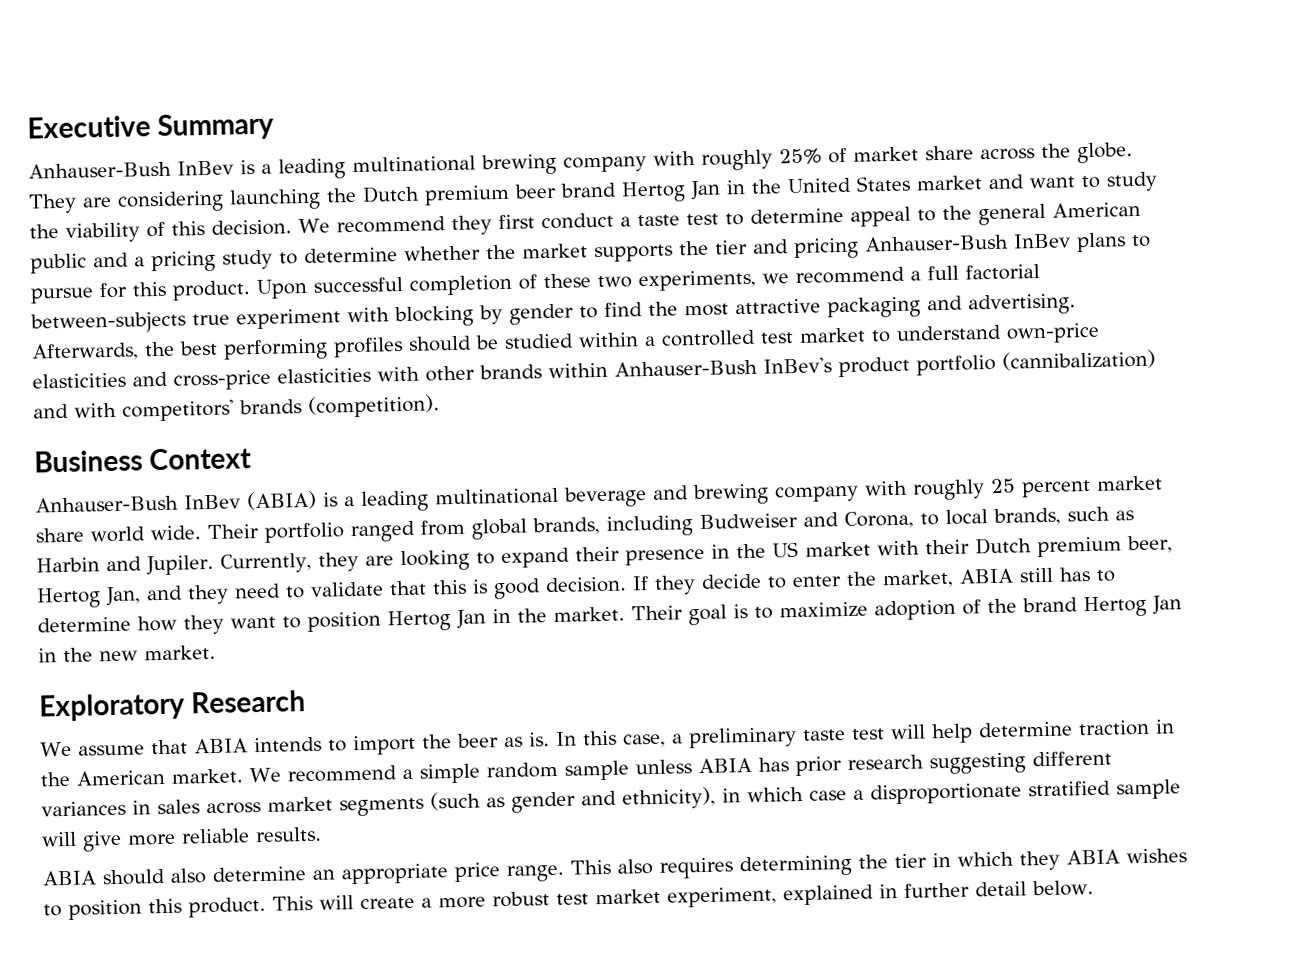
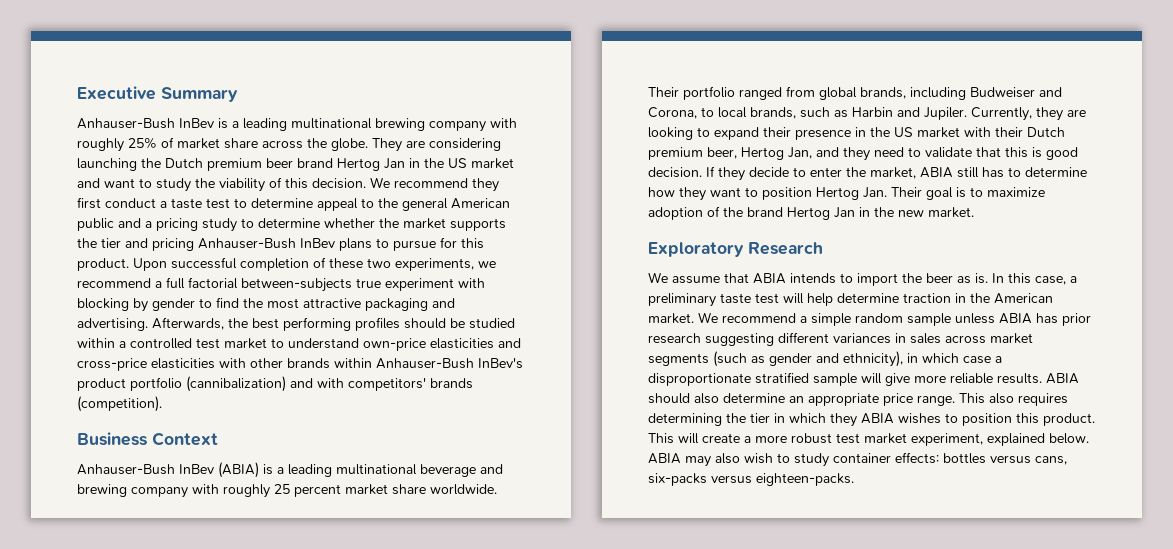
- They are considering launching the Dutch premium beer brand Hertog Jan in the United States market and want to study the viability of this decision.
+ They are considering launching the Dutch premium beer brand Hertog Jan in the US market and want to study the viability of this decision.
- Anhauser-Bush InBev (ABIA) is a leading multinational beverage and brewing company with roughly 25 percent market share world wide.
+ Anhauser-Bush InBev (ABIA) is a leading multinational beverage and brewing company with roughly 25 percent market share worldwide.
- If they decide to enter the market, ABIA still has to determine how they want to position Hertog Jan in the market. Their goal is to maximize adoption of the brand Hertog Jan in the new market.
+ If they decide to enter the market, ABIA still has to determine how they want to position Hertog Jan. Their goal is to maximize adoption of the brand Hertog Jan in the new market.
- We recommend a simple random sample unless ABIA has prior research suggesting different variances in sales across market segments (such as gender and ethnicity), in which case a disproportionate stratified sample will give more reliable results.
- ABIA should also determine an appropriate price range.
+ We recommend a simple random sample unless ABIA has prior research suggesting different variances in sales across market segments (such as gender and ethnicity), in which case a disproportionate stratified sample will give more reliable results. ABIA should also determine an appropriate price range.
- This will create a more robust test market experiment, explained in further detail below.
+ This will create a more robust test market experiment, explained below. ABIA may also wish to study container effects: bottles versus cans, six-packs versus eighteen-packs.

